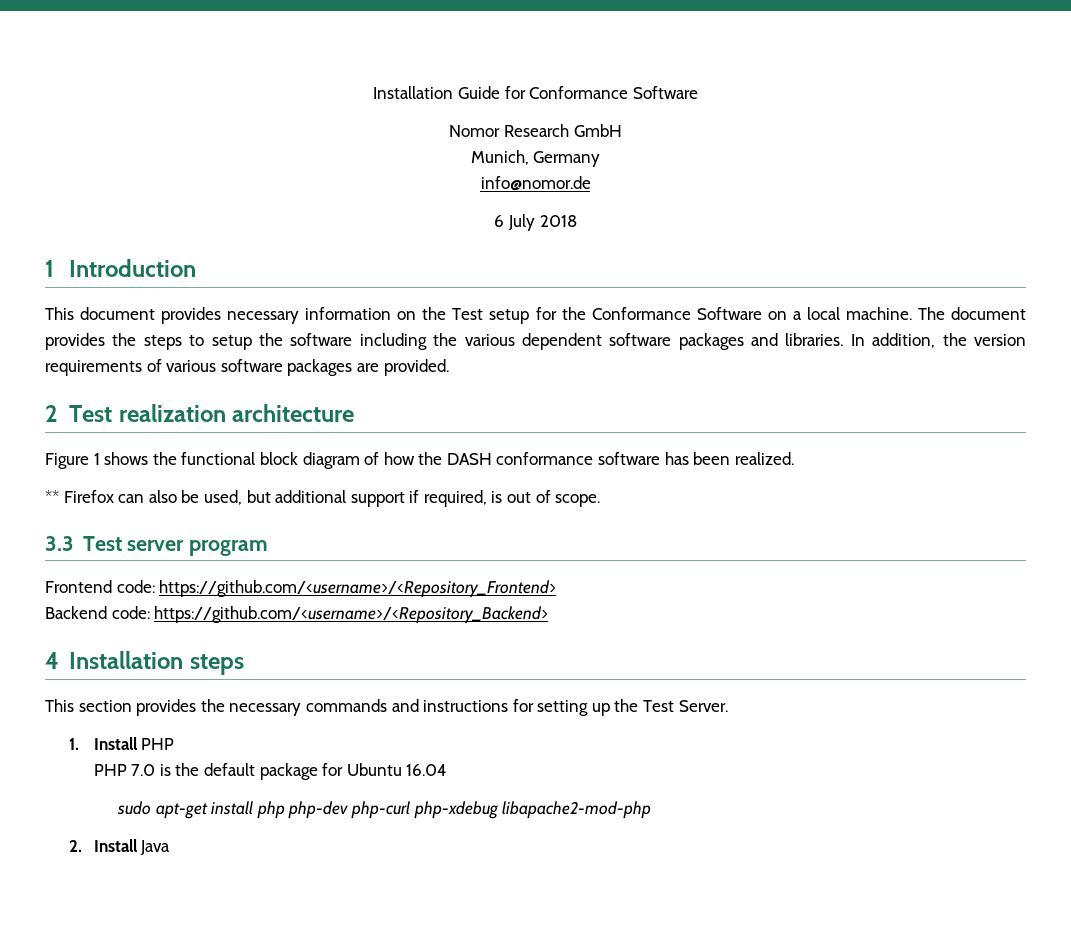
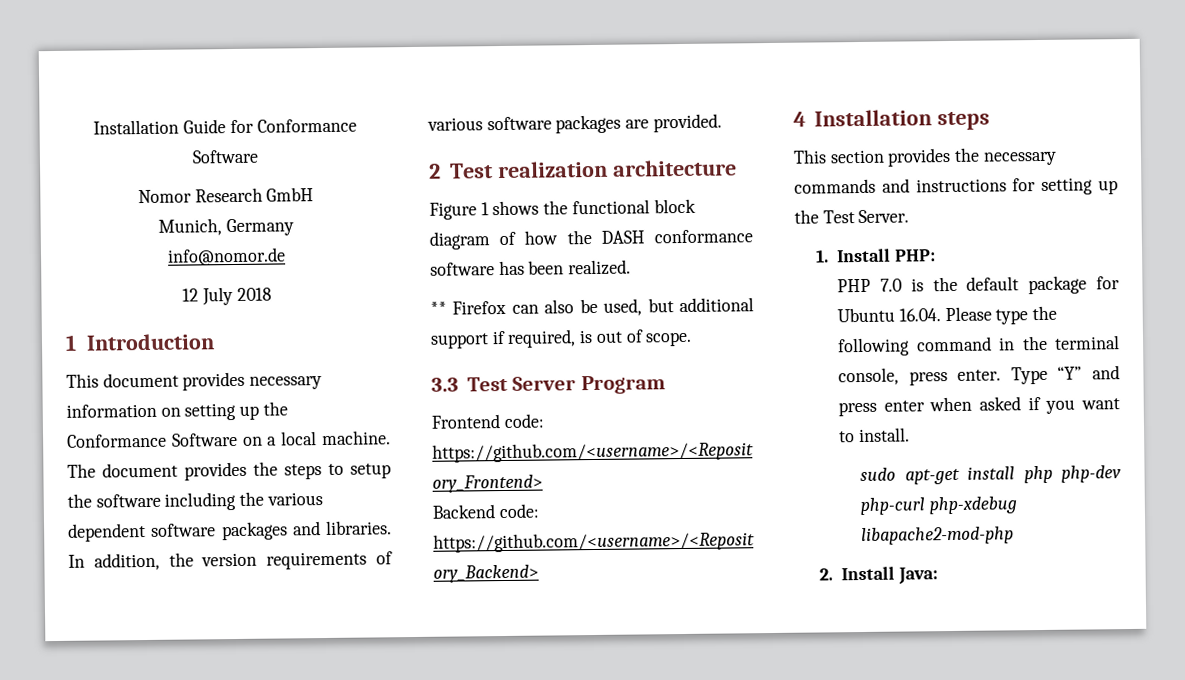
- 6 July 2018
+ 12 July 2018
- This document provides necessary information on the Test setup for the Conformance Software on a local machine.
+ This document provides necessary information on setting up the Conformance Software on a local machine.
- 3.3 Test server program
+ 3.3 Test Server Program
- 1. Install PHP
+ 1. Install PHP:
- PHP 7.0 is the default package for Ubuntu 16.04
+ PHP 7.0 is the default package for Ubuntu 16.04. Please type the following command in the terminal console, press enter. Type “Y” and press enter when asked if you want to install.
- 2. Install Java
+ 2. Install Java:

